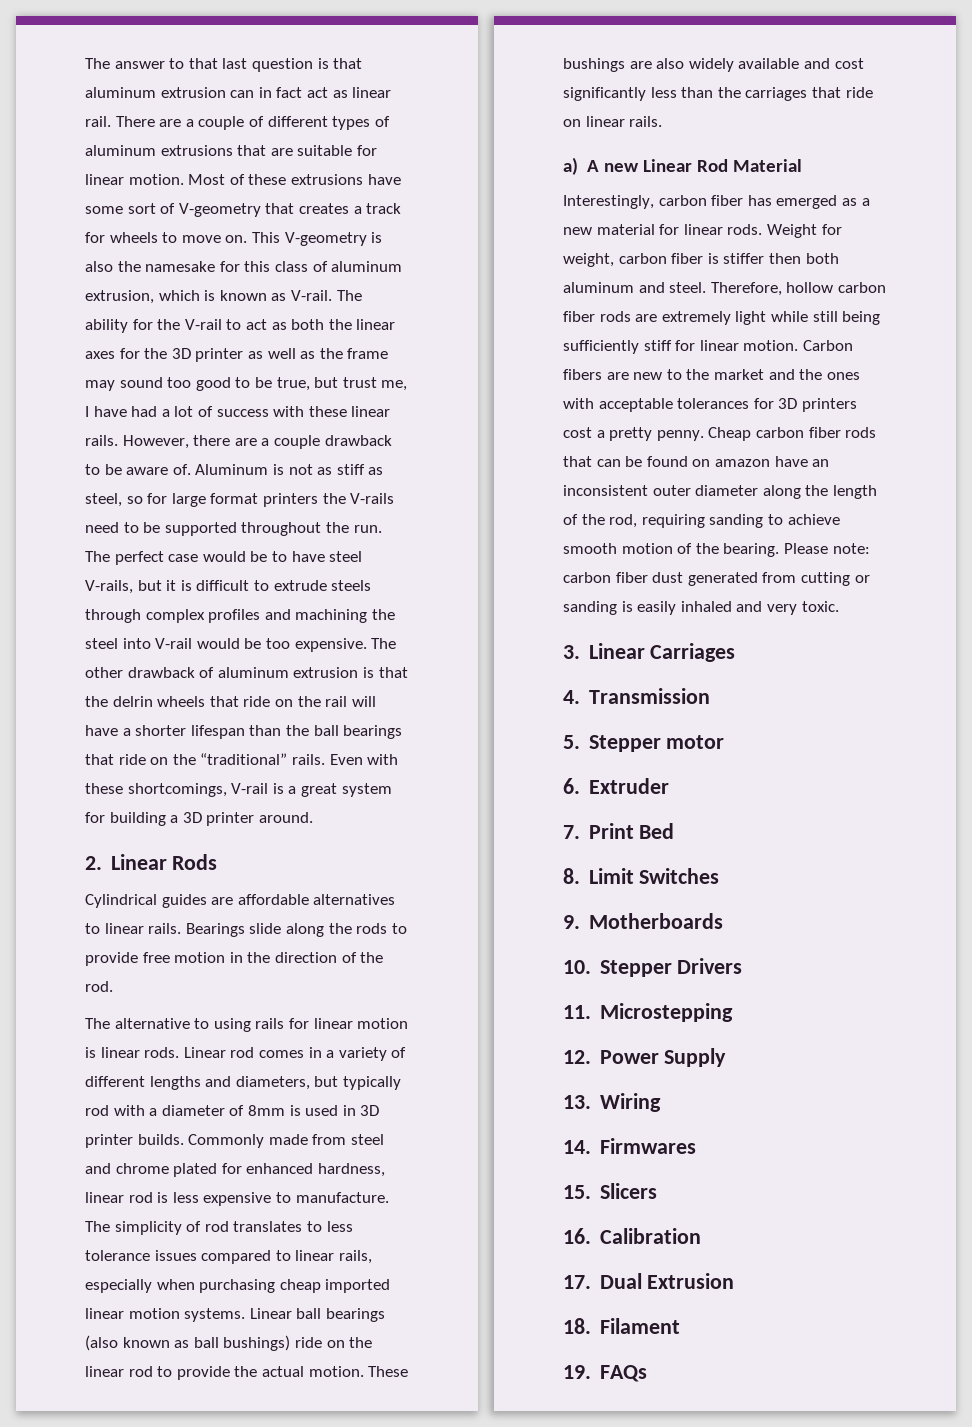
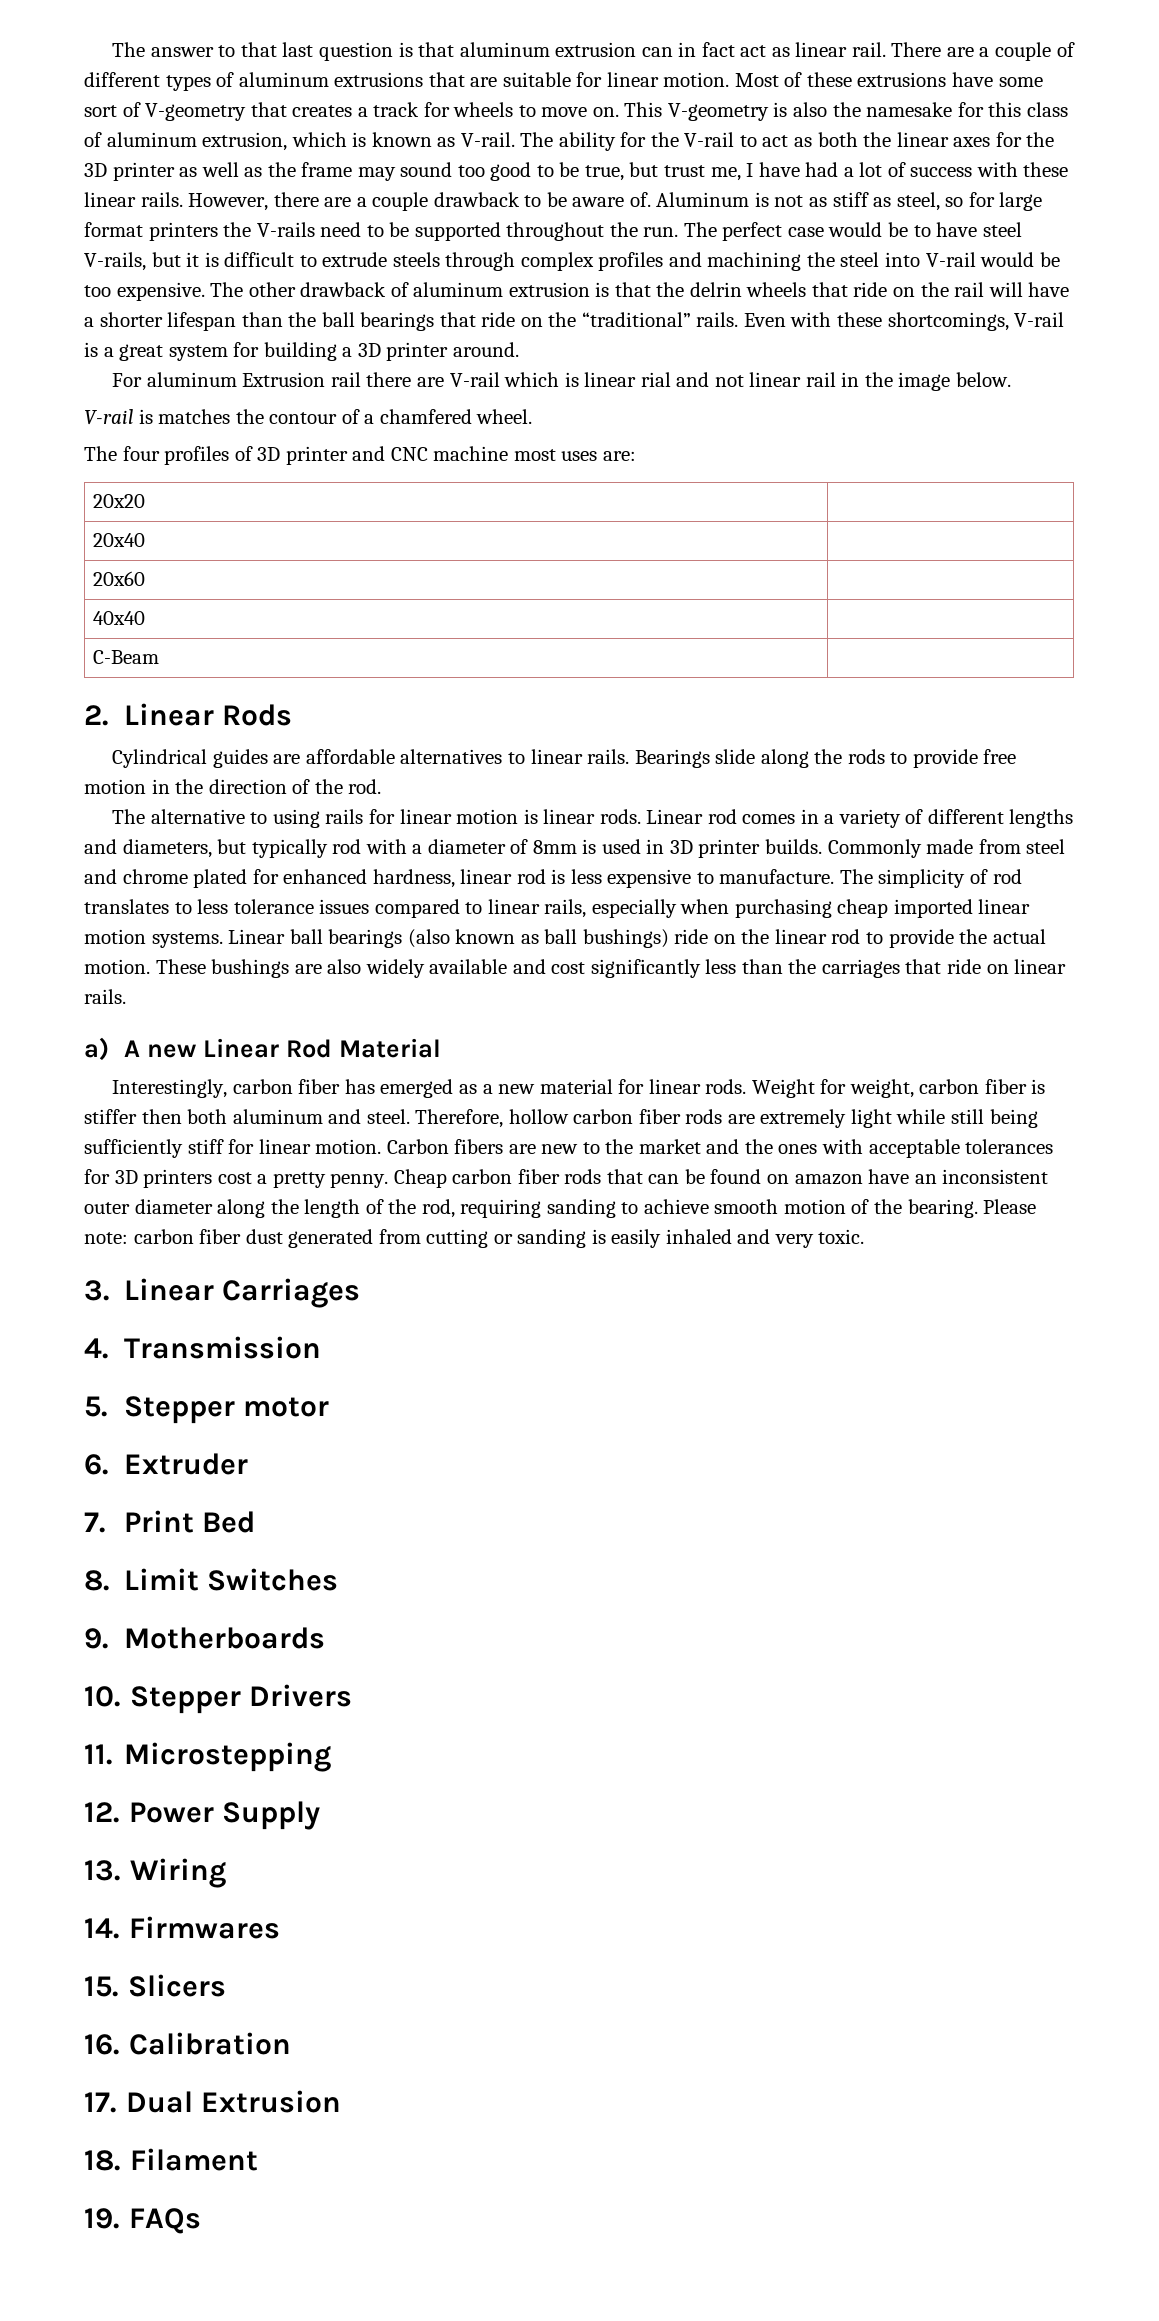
+ For aluminum Extrusion rail there are V-rail which is linear rial and not linear rail in the image below.
+ V-rail is matches the contour of a chamfered wheel.
+ The four profiles of 3D printer and CNC machine most uses are:
+ 20x20 |
+ 20x40 |
+ 20x60 |
+ 40x40 |
+ C-Beam |

